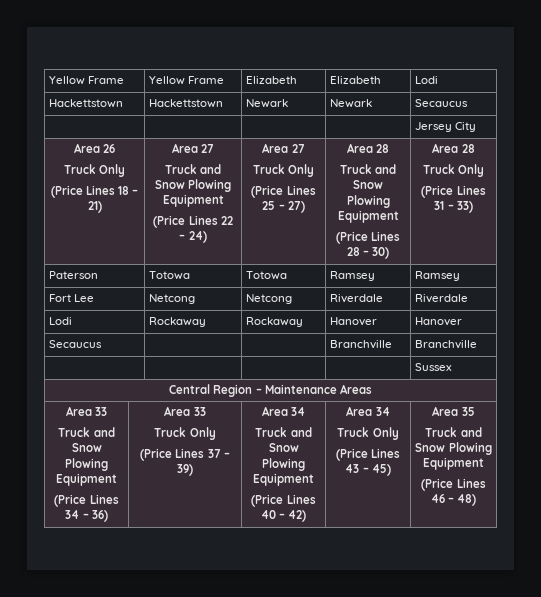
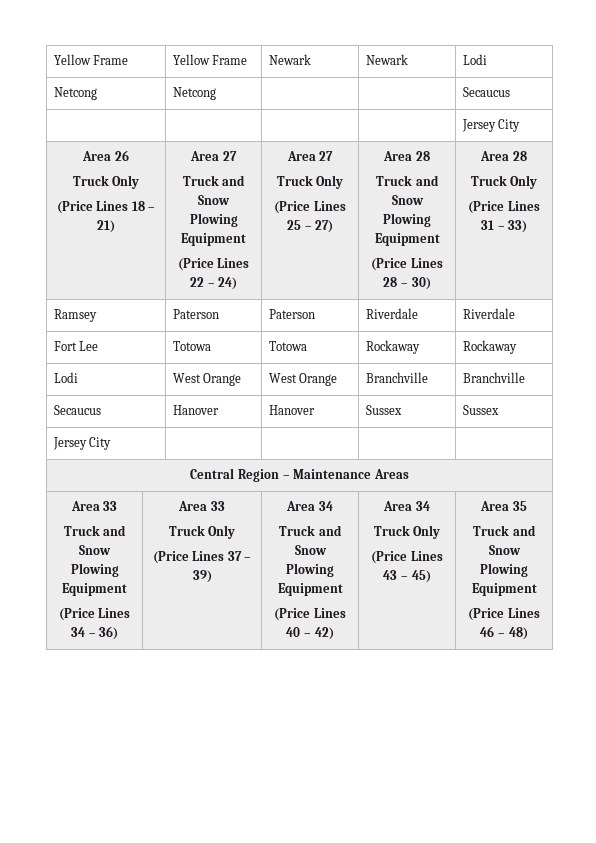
- Yellow Frame | Yellow Frame | Elizabeth | Elizabeth | Lodi
+ Yellow Frame | Yellow Frame | Newark | Newark | Lodi
- Hackettstown | Hackettstown | Newark | Newark | Secaucus
+ Netcong | Netcong | | | Secaucus
- Paterson | Totowa | Totowa | Ramsey | Ramsey
- Fort Lee | Netcong | Netcong | Riverdale | Riverdale
- Lodi | Rockaway | Rockaway | Hanover | Hanover
- Secaucus | | | Branchville | Branchville
- | | | | Sussex
+ Ramsey | Paterson | Paterson | Riverdale | Riverdale
+ Fort Lee | Totowa | Totowa | Rockaway | Rockaway
+ Lodi | West Orange | West Orange | Branchville | Branchville
+ Secaucus | Hanover | Hanover | Sussex | Sussex
+ Jersey City | | | |

